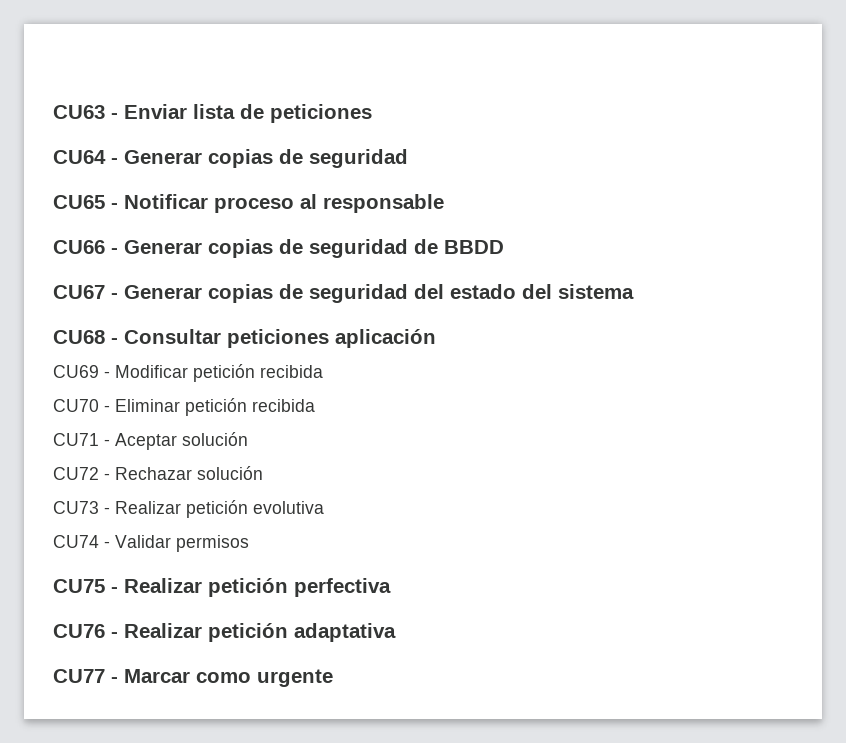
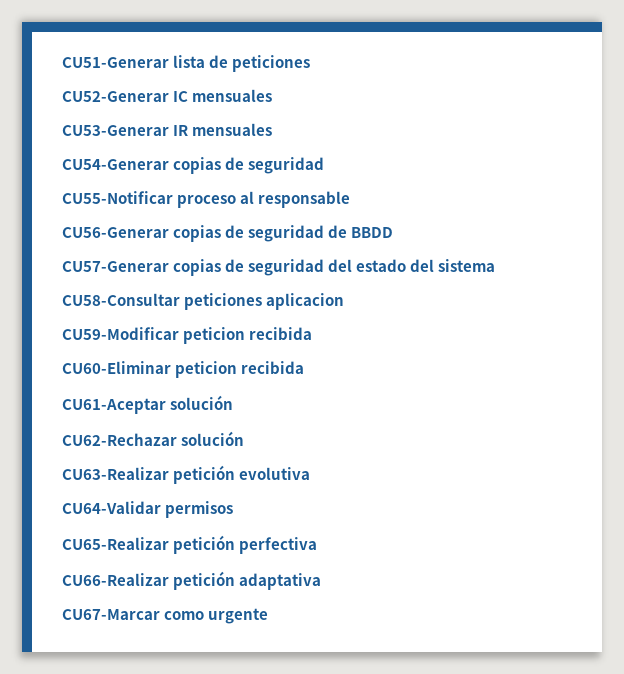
- CU63 - Enviar lista de peticiones
+ CU51-Generar lista de peticiones
- CU64 - Generar copias de seguridad
+ CU52-Generar IC mensuales
+ CU53-Generar IR mensuales
+ CU54-Generar copias de seguridad
- CU65 - Notificar proceso al responsable
+ CU55-Notificar proceso al responsable
- CU66 - Generar copias de seguridad de BBDD
+ CU56-Generar copias de seguridad de BBDD
- CU67 - Generar copias de seguridad del estado del sistema
+ CU57-Generar copias de seguridad del estado del sistema
- CU68 - Consultar peticiones aplicación
- CU69 - Modificar petición recibida
- CU70 - Eliminar petición recibida
- CU71 - Aceptar solución
- CU72 - Rechazar solución
- CU73 - Realizar petición evolutiva
- CU74 - Validar permisos
- CU75 - Realizar petición perfectiva
+ CU58-Consultar peticiones aplicacion
+ CU59-Modificar peticion recibida
+ CU60-Eliminar peticion recibida
+ CU61-Aceptar solución
+ CU62-Rechazar solución
+ CU63-Realizar petición evolutiva
+ CU64-Validar permisos
+ CU65-Realizar petición perfectiva
- CU76 - Realizar petición adaptativa
+ CU66-Realizar petición adaptativa
- CU77 - Marcar como urgente
+ CU67-Marcar como urgente

